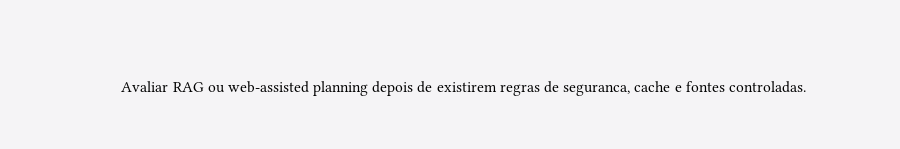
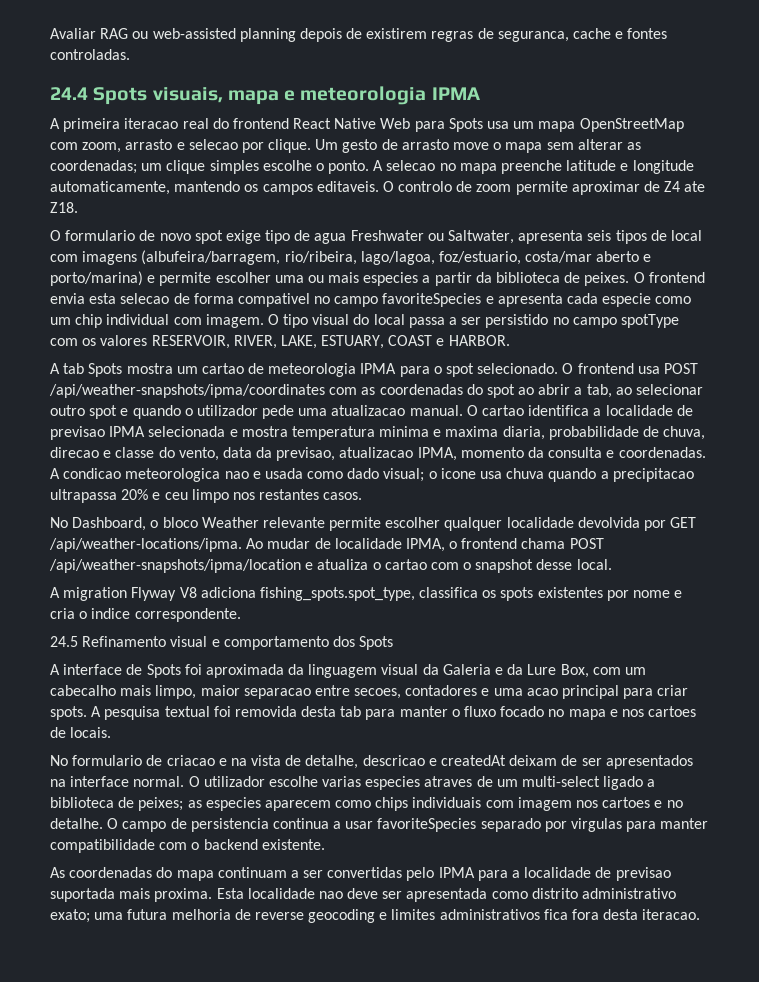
+ 24.4 Spots visuais, mapa e meteorologia IPMA
+ A primeira iteracao real do frontend React Native Web para Spots usa um mapa OpenStreetMap com zoom, arrasto e selecao por clique. Um gesto de arrasto move o mapa sem alterar as coordenadas; um clique simples escolhe o ponto. A selecao no mapa preenche latitude e longitude automaticamente, mantendo os campos editaveis. O controlo de zoom permite aproximar de Z4 ate Z18.
+ O formulario de novo spot exige tipo de agua Freshwater ou Saltwater, apresenta seis tipos de local com imagens (albufeira/barragem, rio/ribeira, lago/lagoa, foz/estuario, costa/mar aberto e porto/marina) e permite escolher uma ou mais especies a partir da biblioteca de peixes. O frontend envia esta selecao de forma compativel no campo favoriteSpecies e apresenta cada especie como um chip individual com imagem. O tipo visual do local passa a ser persistido no campo spotType com os valores RESERVOIR, RIVER, LAKE, ESTUARY, COAST e HARBOR.
+ A tab Spots mostra um cartao de meteorologia IPMA para o spot selecionado. O frontend usa POST /api/weather-snapshots/ipma/coordinates com as coordenadas do spot ao abrir a tab, ao selecionar outro spot e quando o utilizador pede uma atualizacao manual. O cartao identifica a localidade de previsao IPMA selecionada e mostra temperatura minima e maxima diaria, probabilidade de chuva, direcao e classe do vento, data da previsao, atualizacao IPMA, momento da consulta e coordenadas. A condicao meteorologica nao e usada como dado visual; o icone usa chuva quando a precipitacao ultrapassa 20% e ceu limpo nos restantes casos.
+ No Dashboard, o bloco Weather relevante permite escolher qualquer localidade devolvida por GET /api/weather-locations/ipma. Ao mudar de localidade IPMA, o frontend chama POST /api/weather-snapshots/ipma/location e atualiza o cartao com o snapshot desse local.
+ A migration Flyway V8 adiciona fishing_spots.spot_type, classifica os spots existentes por nome e cria o indice correspondente.
+ 24.5 Refinamento visual e comportamento dos Spots
+ A interface de Spots foi aproximada da linguagem visual da Galeria e da Lure Box, com um cabecalho mais limpo, maior separacao entre secoes, contadores e uma acao principal para criar spots. A pesquisa textual foi removida desta tab para manter o fluxo focado no mapa e nos cartoes de locais.
+ No formulario de criacao e na vista de detalhe, descricao e createdAt deixam de ser apresentados na interface normal. O utilizador escolhe varias especies atraves de um multi-select ligado a biblioteca de peixes; as especies aparecem como chips individuais com imagem nos cartoes e no detalhe. O campo de persistencia continua a usar favoriteSpecies separado por virgulas para manter compatibilidade com o backend existente.
+ As coordenadas do mapa continuam a ser convertidas pelo IPMA para a localidade de previsao suportada mais proxima. Esta localidade nao deve ser apresentada como distrito administrativo exato; uma futura melhoria de reverse geocoding e limites administrativos fica fora desta iteracao.

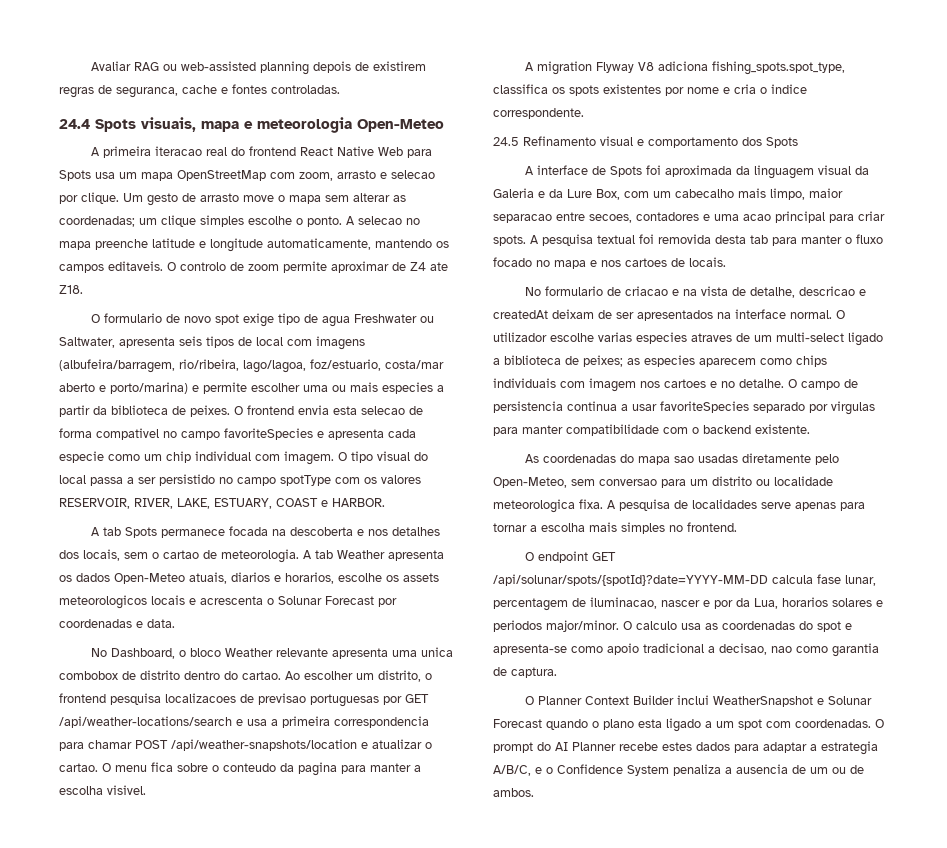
- 24.4 Spots visuais, mapa e meteorologia IPMA
+ 24.4 Spots visuais, mapa e meteorologia Open-Meteo
- A tab Spots mostra um cartao de meteorologia IPMA para o spot selecionado. O frontend usa POST /api/weather-snapshots/ipma/coordinates com as coordenadas do spot ao abrir a tab, ao selecionar outro spot e quando o utilizador pede uma atualizacao manual. O cartao identifica a localidade de previsao IPMA selecionada e mostra temperatura minima e maxima diaria, probabilidade de chuva, direcao e classe do vento, data da previsao, atualizacao IPMA, momento da consulta e coordenadas. A condicao meteorologica nao e usada como dado visual; o icone usa chuva quando a precipitacao ultrapassa 20% e ceu limpo nos restantes casos.
+ A tab Spots permanece focada na descoberta e nos detalhes dos locais, sem o cartao de meteorologia. A tab Weather apresenta os dados Open-Meteo atuais, diarios e horarios, escolhe os assets meteorologicos locais e acrescenta o Solunar Forecast por coordenadas e data.
- No Dashboard, o bloco Weather relevante permite escolher qualquer localidade devolvida por GET /api/weather-locations/ipma. Ao mudar de localidade IPMA, o frontend chama POST /api/weather-snapshots/ipma/location e atualiza o cartao com o snapshot desse local.
+ No Dashboard, o bloco Weather relevante apresenta uma unica combobox de distrito dentro do cartao. Ao escolher um distrito, o frontend pesquisa localizacoes de previsao portuguesas por GET /api/weather-locations/search e usa a primeira correspondencia para chamar POST /api/weather-snapshots/location e atualizar o cartao. O menu fica sobre o conteudo da pagina para manter a escolha visivel.
- As coordenadas do mapa continuam a ser convertidas pelo IPMA para a localidade de previsao suportada mais proxima. Esta localidade nao deve ser apresentada como distrito administrativo exato; uma futura melhoria de reverse geocoding e limites administrativos fica fora desta iteracao.
+ As coordenadas do mapa sao usadas diretamente pelo Open-Meteo, sem conversao para um distrito ou localidade meteorologica fixa. A pesquisa de localidades serve apenas para tornar a escolha mais simples no frontend.
+ O endpoint GET /api/solunar/spots/{spotId}?date=YYYY-MM-DD calcula fase lunar, percentagem de iluminacao, nascer e por da Lua, horarios solares e periodos major/minor. O calculo usa as coordenadas do spot e apresenta-se como apoio tradicional a decisao, nao como garantia de captura.
+ O Planner Context Builder inclui WeatherSnapshot e Solunar Forecast quando o plano esta ligado a um spot com coordenadas. O prompt do AI Planner recebe estes dados para adaptar a estrategia A/B/C, e o Confidence System penaliza a ausencia de um ou de ambos.

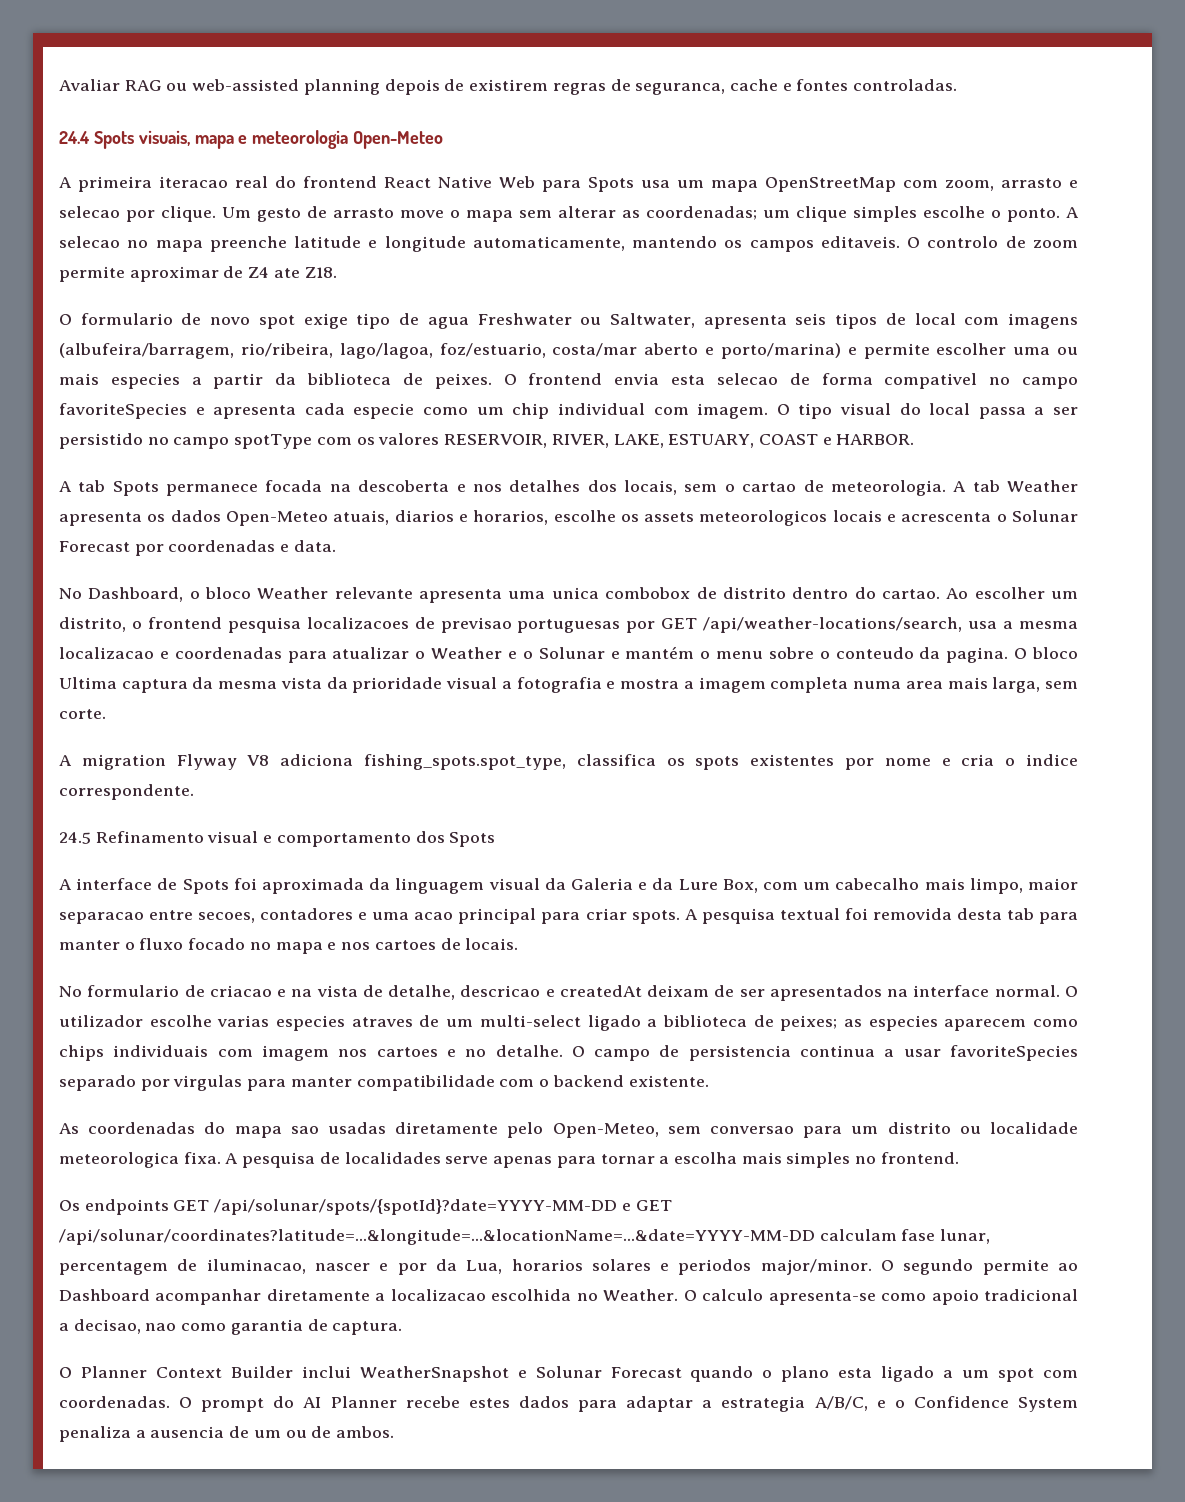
- Ao escolher um distrito, o frontend pesquisa localizacoes de previsao portuguesas por GET /api/weather-locations/search e usa a primeira correspondencia para chamar POST /api/weather-snapshots/location e atualizar o cartao. O menu fica sobre o conteudo da pagina para manter a escolha visivel.
+ Ao escolher um distrito, o frontend pesquisa localizacoes de previsao portuguesas por GET /api/weather-locations/search, usa a mesma localizacao e coordenadas para atualizar o Weather e o Solunar e mantém o menu sobre o conteudo da pagina. O bloco Ultima captura da mesma vista da prioridade visual a fotografia e mostra a imagem completa numa area mais larga, sem corte.
- O endpoint GET /api/solunar/spots/{spotId}?date=YYYY-MM-DD calcula fase lunar, percentagem de iluminacao, nascer e por da Lua, horarios solares e periodos major/minor.
+ Os endpoints GET /api/solunar/spots/{spotId}?date=YYYY-MM-DD e GET /api/solunar/coordinates?latitude=...&longitude=...&locationName=...&date=YYYY-MM-DD calculam fase lunar, percentagem de iluminacao, nascer e por da Lua, horarios solares e periodos major/minor.
- O calculo usa as coordenadas do spot e apresenta-se como apoio tradicional a decisao, nao como garantia de captura.
+ O segundo permite ao Dashboard acompanhar diretamente a localizacao escolhida no Weather. O calculo apresenta-se como apoio tradicional a decisao, nao como garantia de captura.

